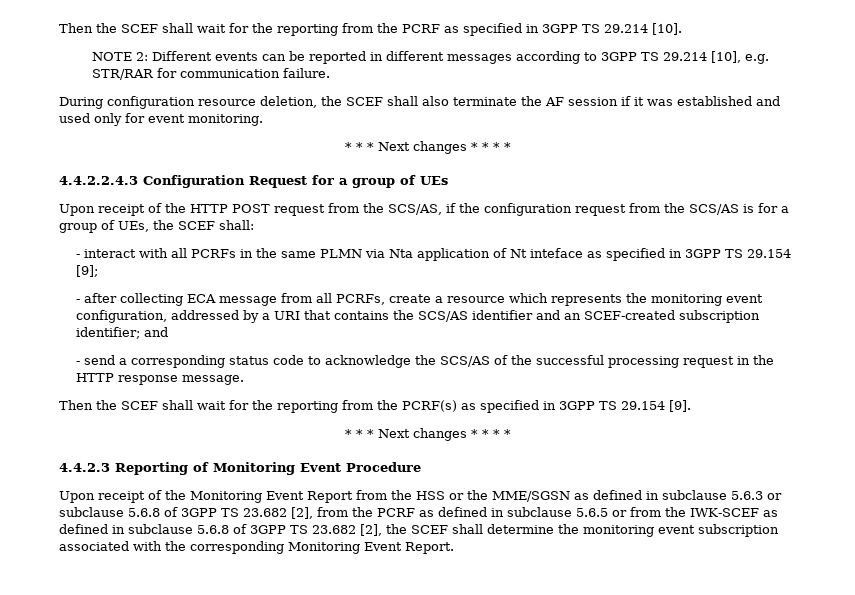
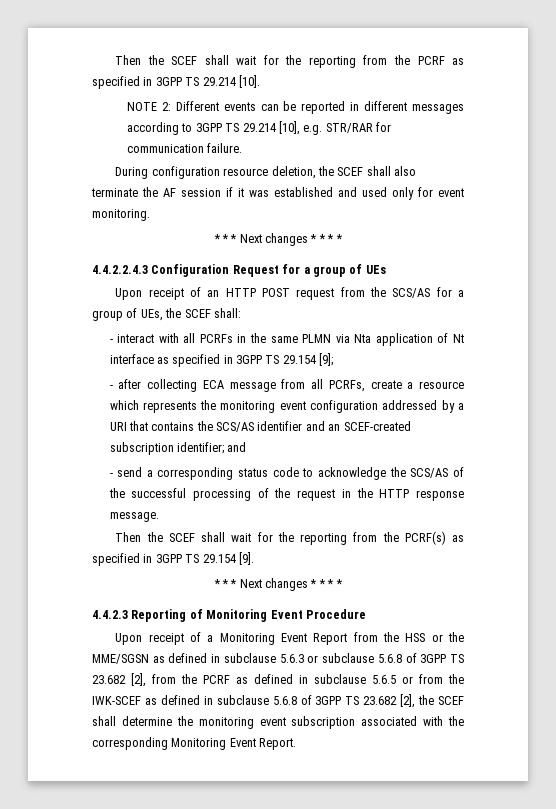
- Upon receipt of the HTTP POST request from the SCS/AS, if the configuration request from the SCS/AS is for a group of UEs, the SCEF shall:
+ Upon receipt of an HTTP POST request from the SCS/AS for a group of UEs, the SCEF shall:
- - interact with all PCRFs in the same PLMN via Nta application of Nt inteface as specified in 3GPP TS 29.154 [9];
+ - interact with all PCRFs in the same PLMN via Nta application of Nt interface as specified in 3GPP TS 29.154 [9];
- - after collecting ECA message from all PCRFs, create a resource which represents the monitoring event configuration, addressed by a URI that contains the SCS/AS identifier and an SCEF-created subscription identifier; and
+ - after collecting ECA message from all PCRFs, create a resource which represents the monitoring event configuration addressed by a URI that contains the SCS/AS identifier and an SCEF-created subscription identifier; and
- - send a corresponding status code to acknowledge the SCS/AS of the successful processing request in the HTTP response message.
+ - send a corresponding status code to acknowledge the SCS/AS of the successful processing of the request in the HTTP response message.
- Upon receipt of the Monitoring Event Report from the HSS or the MME/SGSN as defined in subclause 5.6.3 or subclause 5.6.8 of 3GPP TS 23.682 [2], from the PCRF as defined in subclause 5.6.5 or from the IWK-SCEF as defined in subclause 5.6.8 of 3GPP TS 23.682 [2], the SCEF shall determine the monitoring event subscription associated with the corresponding Monitoring Event Report.
+ Upon receipt of a Monitoring Event Report from the HSS or the MME/SGSN as defined in subclause 5.6.3 or subclause 5.6.8 of 3GPP TS 23.682 [2], from the PCRF as defined in subclause 5.6.5 or from the IWK-SCEF as defined in subclause 5.6.8 of 3GPP TS 23.682 [2], the SCEF shall determine the monitoring event subscription associated with the corresponding Monitoring Event Report.

